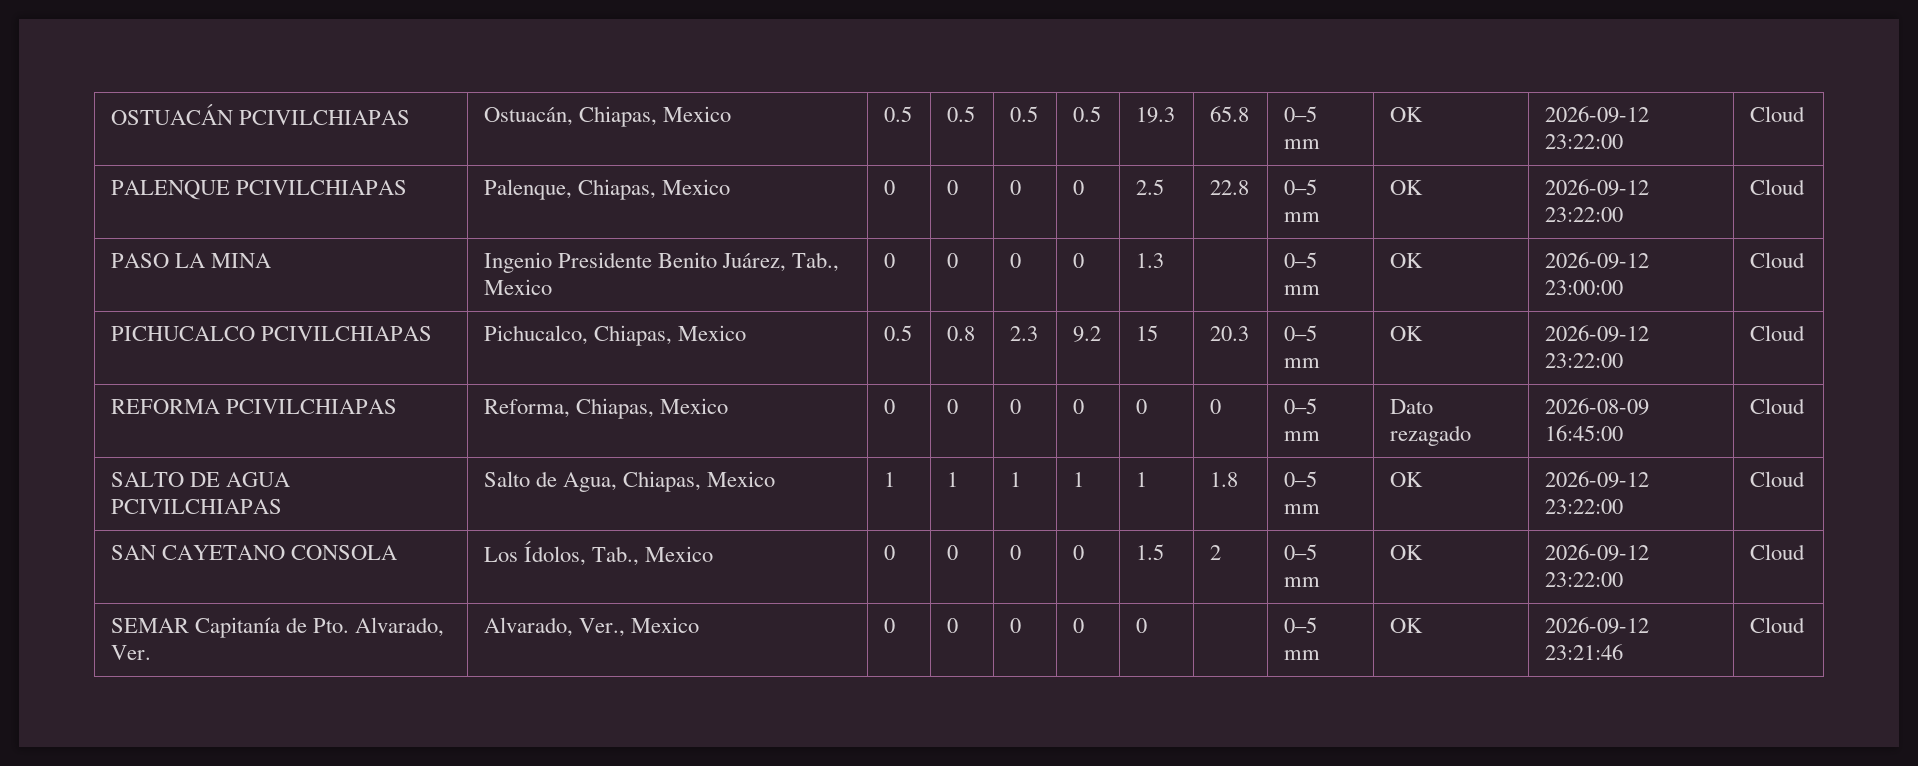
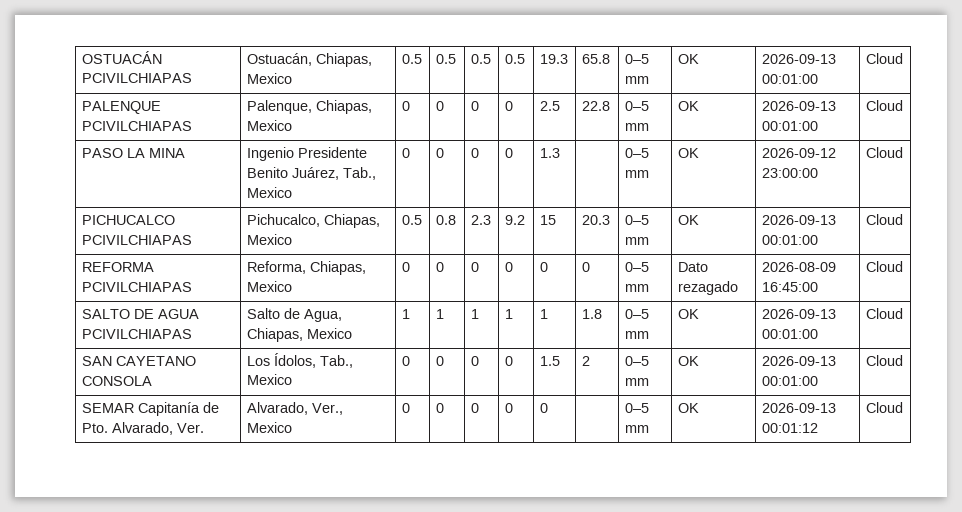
- OSTUACÁN PCIVILCHIAPAS | Ostuacán, Chiapas, Mexico | 0.5 | 0.5 | 0.5 | 0.5 | 19.3 | 65.8 | 0–5 mm | OK | 2026-09-12 23:22:00 | Cloud
+ OSTUACÁN PCIVILCHIAPAS | Ostuacán, Chiapas, Mexico | 0.5 | 0.5 | 0.5 | 0.5 | 19.3 | 65.8 | 0–5 mm | OK | 2026-09-13 00:01:00 | Cloud
- PALENQUE PCIVILCHIAPAS | Palenque, Chiapas, Mexico | 0 | 0 | 0 | 0 | 2.5 | 22.8 | 0–5 mm | OK | 2026-09-12 23:22:00 | Cloud
+ PALENQUE PCIVILCHIAPAS | Palenque, Chiapas, Mexico | 0 | 0 | 0 | 0 | 2.5 | 22.8 | 0–5 mm | OK | 2026-09-13 00:01:00 | Cloud
- PICHUCALCO PCIVILCHIAPAS | Pichucalco, Chiapas, Mexico | 0.5 | 0.8 | 2.3 | 9.2 | 15 | 20.3 | 0–5 mm | OK | 2026-09-12 23:22:00 | Cloud
+ PICHUCALCO PCIVILCHIAPAS | Pichucalco, Chiapas, Mexico | 0.5 | 0.8 | 2.3 | 9.2 | 15 | 20.3 | 0–5 mm | OK | 2026-09-13 00:01:00 | Cloud
- SALTO DE AGUA PCIVILCHIAPAS | Salto de Agua, Chiapas, Mexico | 1 | 1 | 1 | 1 | 1 | 1.8 | 0–5 mm | OK | 2026-09-12 23:22:00 | Cloud
+ SALTO DE AGUA PCIVILCHIAPAS | Salto de Agua, Chiapas, Mexico | 1 | 1 | 1 | 1 | 1 | 1.8 | 0–5 mm | OK | 2026-09-13 00:01:00 | Cloud
- SAN CAYETANO CONSOLA | Los Ídolos, Tab., Mexico | 0 | 0 | 0 | 0 | 1.5 | 2 | 0–5 mm | OK | 2026-09-12 23:22:00 | Cloud
+ SAN CAYETANO CONSOLA | Los Ídolos, Tab., Mexico | 0 | 0 | 0 | 0 | 1.5 | 2 | 0–5 mm | OK | 2026-09-13 00:01:00 | Cloud
- SEMAR Capitanía de Pto. Alvarado, Ver. | Alvarado, Ver., Mexico | 0 | 0 | 0 | 0 | 0 | | 0–5 mm | OK | 2026-09-12 23:21:46 | Cloud
+ SEMAR Capitanía de Pto. Alvarado, Ver. | Alvarado, Ver., Mexico | 0 | 0 | 0 | 0 | 0 | | 0–5 mm | OK | 2026-09-13 00:01:12 | Cloud

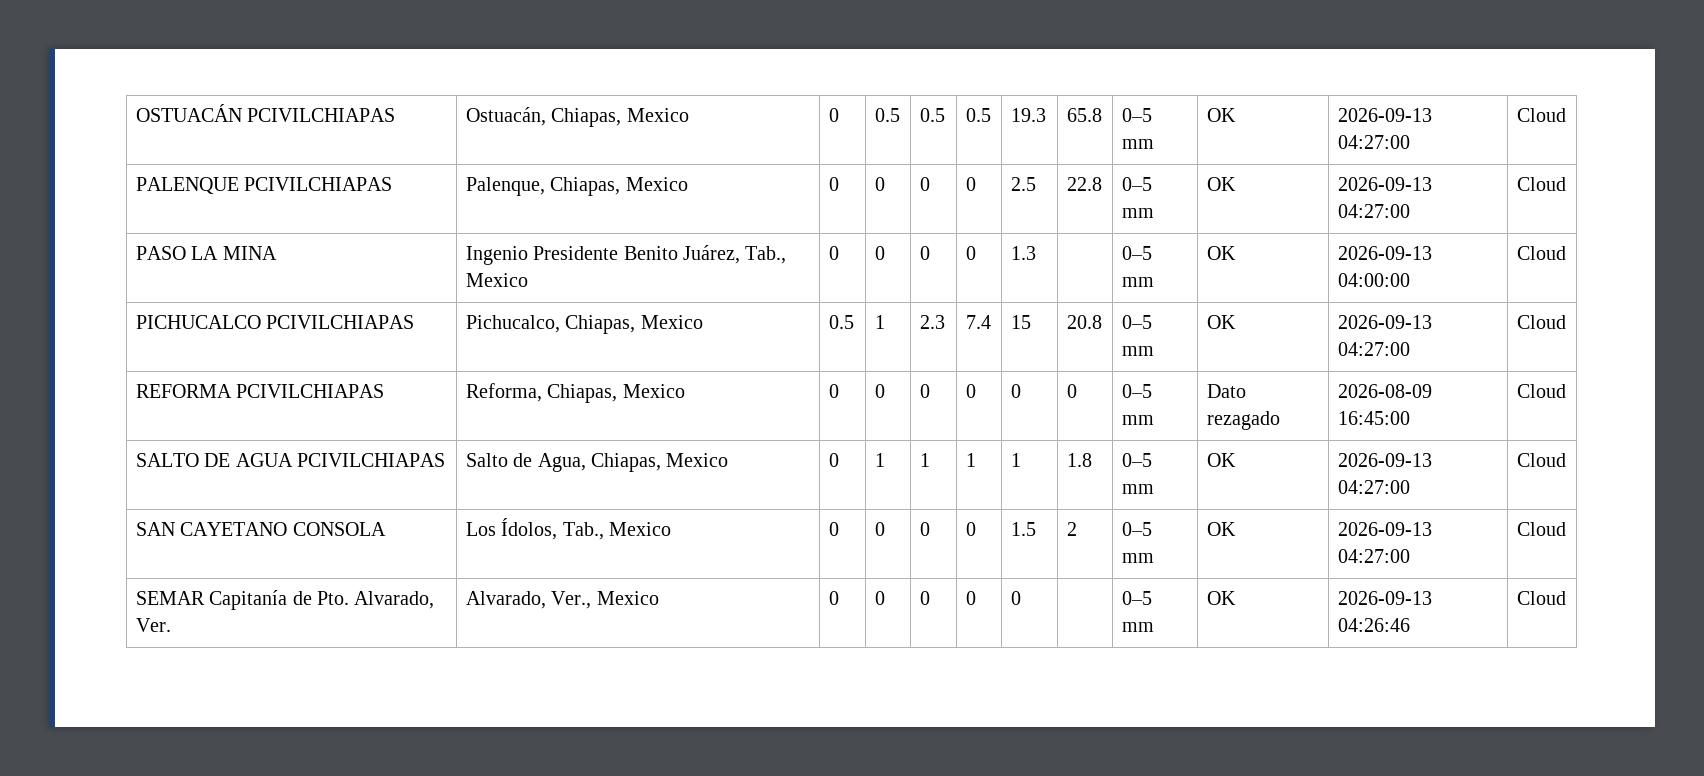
- OSTUACÁN PCIVILCHIAPAS | Ostuacán, Chiapas, Mexico | 0.5 | 0.5 | 0.5 | 0.5 | 19.3 | 65.8 | 0–5 mm | OK | 2026-09-13 00:01:00 | Cloud
+ OSTUACÁN PCIVILCHIAPAS | Ostuacán, Chiapas, Mexico | 0 | 0.5 | 0.5 | 0.5 | 19.3 | 65.8 | 0–5 mm | OK | 2026-09-13 04:27:00 | Cloud
- PALENQUE PCIVILCHIAPAS | Palenque, Chiapas, Mexico | 0 | 0 | 0 | 0 | 2.5 | 22.8 | 0–5 mm | OK | 2026-09-13 00:01:00 | Cloud
+ PALENQUE PCIVILCHIAPAS | Palenque, Chiapas, Mexico | 0 | 0 | 0 | 0 | 2.5 | 22.8 | 0–5 mm | OK | 2026-09-13 04:27:00 | Cloud
- PASO LA MINA | Ingenio Presidente Benito Juárez, Tab., Mexico | 0 | 0 | 0 | 0 | 1.3 | | 0–5 mm | OK | 2026-09-12 23:00:00 | Cloud
+ PASO LA MINA | Ingenio Presidente Benito Juárez, Tab., Mexico | 0 | 0 | 0 | 0 | 1.3 | | 0–5 mm | OK | 2026-09-13 04:00:00 | Cloud
- PICHUCALCO PCIVILCHIAPAS | Pichucalco, Chiapas, Mexico | 0.5 | 0.8 | 2.3 | 9.2 | 15 | 20.3 | 0–5 mm | OK | 2026-09-13 00:01:00 | Cloud
+ PICHUCALCO PCIVILCHIAPAS | Pichucalco, Chiapas, Mexico | 0.5 | 1 | 2.3 | 7.4 | 15 | 20.8 | 0–5 mm | OK | 2026-09-13 04:27:00 | Cloud
- SALTO DE AGUA PCIVILCHIAPAS | Salto de Agua, Chiapas, Mexico | 1 | 1 | 1 | 1 | 1 | 1.8 | 0–5 mm | OK | 2026-09-13 00:01:00 | Cloud
+ SALTO DE AGUA PCIVILCHIAPAS | Salto de Agua, Chiapas, Mexico | 0 | 1 | 1 | 1 | 1 | 1.8 | 0–5 mm | OK | 2026-09-13 04:27:00 | Cloud
- SAN CAYETANO CONSOLA | Los Ídolos, Tab., Mexico | 0 | 0 | 0 | 0 | 1.5 | 2 | 0–5 mm | OK | 2026-09-13 00:01:00 | Cloud
+ SAN CAYETANO CONSOLA | Los Ídolos, Tab., Mexico | 0 | 0 | 0 | 0 | 1.5 | 2 | 0–5 mm | OK | 2026-09-13 04:27:00 | Cloud
- SEMAR Capitanía de Pto. Alvarado, Ver. | Alvarado, Ver., Mexico | 0 | 0 | 0 | 0 | 0 | | 0–5 mm | OK | 2026-09-13 00:01:12 | Cloud
+ SEMAR Capitanía de Pto. Alvarado, Ver. | Alvarado, Ver., Mexico | 0 | 0 | 0 | 0 | 0 | | 0–5 mm | OK | 2026-09-13 04:26:46 | Cloud

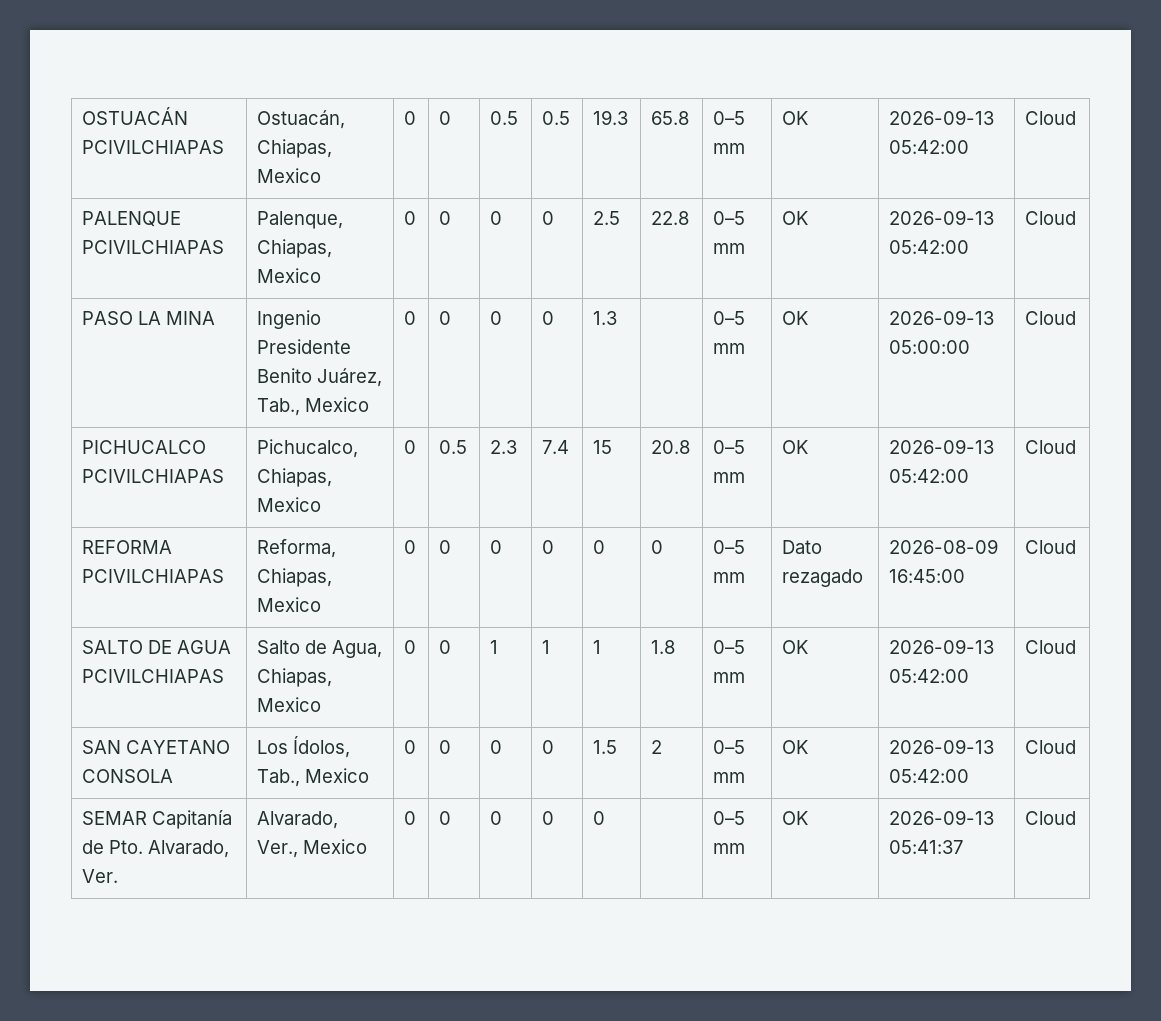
- OSTUACÁN PCIVILCHIAPAS | Ostuacán, Chiapas, Mexico | 0 | 0.5 | 0.5 | 0.5 | 19.3 | 65.8 | 0–5 mm | OK | 2026-09-13 04:27:00 | Cloud
+ OSTUACÁN PCIVILCHIAPAS | Ostuacán, Chiapas, Mexico | 0 | 0 | 0.5 | 0.5 | 19.3 | 65.8 | 0–5 mm | OK | 2026-09-13 05:42:00 | Cloud
- PALENQUE PCIVILCHIAPAS | Palenque, Chiapas, Mexico | 0 | 0 | 0 | 0 | 2.5 | 22.8 | 0–5 mm | OK | 2026-09-13 04:27:00 | Cloud
+ PALENQUE PCIVILCHIAPAS | Palenque, Chiapas, Mexico | 0 | 0 | 0 | 0 | 2.5 | 22.8 | 0–5 mm | OK | 2026-09-13 05:42:00 | Cloud
- PASO LA MINA | Ingenio Presidente Benito Juárez, Tab., Mexico | 0 | 0 | 0 | 0 | 1.3 | | 0–5 mm | OK | 2026-09-13 04:00:00 | Cloud
+ PASO LA MINA | Ingenio Presidente Benito Juárez, Tab., Mexico | 0 | 0 | 0 | 0 | 1.3 | | 0–5 mm | OK | 2026-09-13 05:00:00 | Cloud
- PICHUCALCO PCIVILCHIAPAS | Pichucalco, Chiapas, Mexico | 0.5 | 1 | 2.3 | 7.4 | 15 | 20.8 | 0–5 mm | OK | 2026-09-13 04:27:00 | Cloud
+ PICHUCALCO PCIVILCHIAPAS | Pichucalco, Chiapas, Mexico | 0 | 0.5 | 2.3 | 7.4 | 15 | 20.8 | 0–5 mm | OK | 2026-09-13 05:42:00 | Cloud
- SALTO DE AGUA PCIVILCHIAPAS | Salto de Agua, Chiapas, Mexico | 0 | 1 | 1 | 1 | 1 | 1.8 | 0–5 mm | OK | 2026-09-13 04:27:00 | Cloud
+ SALTO DE AGUA PCIVILCHIAPAS | Salto de Agua, Chiapas, Mexico | 0 | 0 | 1 | 1 | 1 | 1.8 | 0–5 mm | OK | 2026-09-13 05:42:00 | Cloud
- SAN CAYETANO CONSOLA | Los Ídolos, Tab., Mexico | 0 | 0 | 0 | 0 | 1.5 | 2 | 0–5 mm | OK | 2026-09-13 04:27:00 | Cloud
+ SAN CAYETANO CONSOLA | Los Ídolos, Tab., Mexico | 0 | 0 | 0 | 0 | 1.5 | 2 | 0–5 mm | OK | 2026-09-13 05:42:00 | Cloud
- SEMAR Capitanía de Pto. Alvarado, Ver. | Alvarado, Ver., Mexico | 0 | 0 | 0 | 0 | 0 | | 0–5 mm | OK | 2026-09-13 04:26:46 | Cloud
+ SEMAR Capitanía de Pto. Alvarado, Ver. | Alvarado, Ver., Mexico | 0 | 0 | 0 | 0 | 0 | | 0–5 mm | OK | 2026-09-13 05:41:37 | Cloud

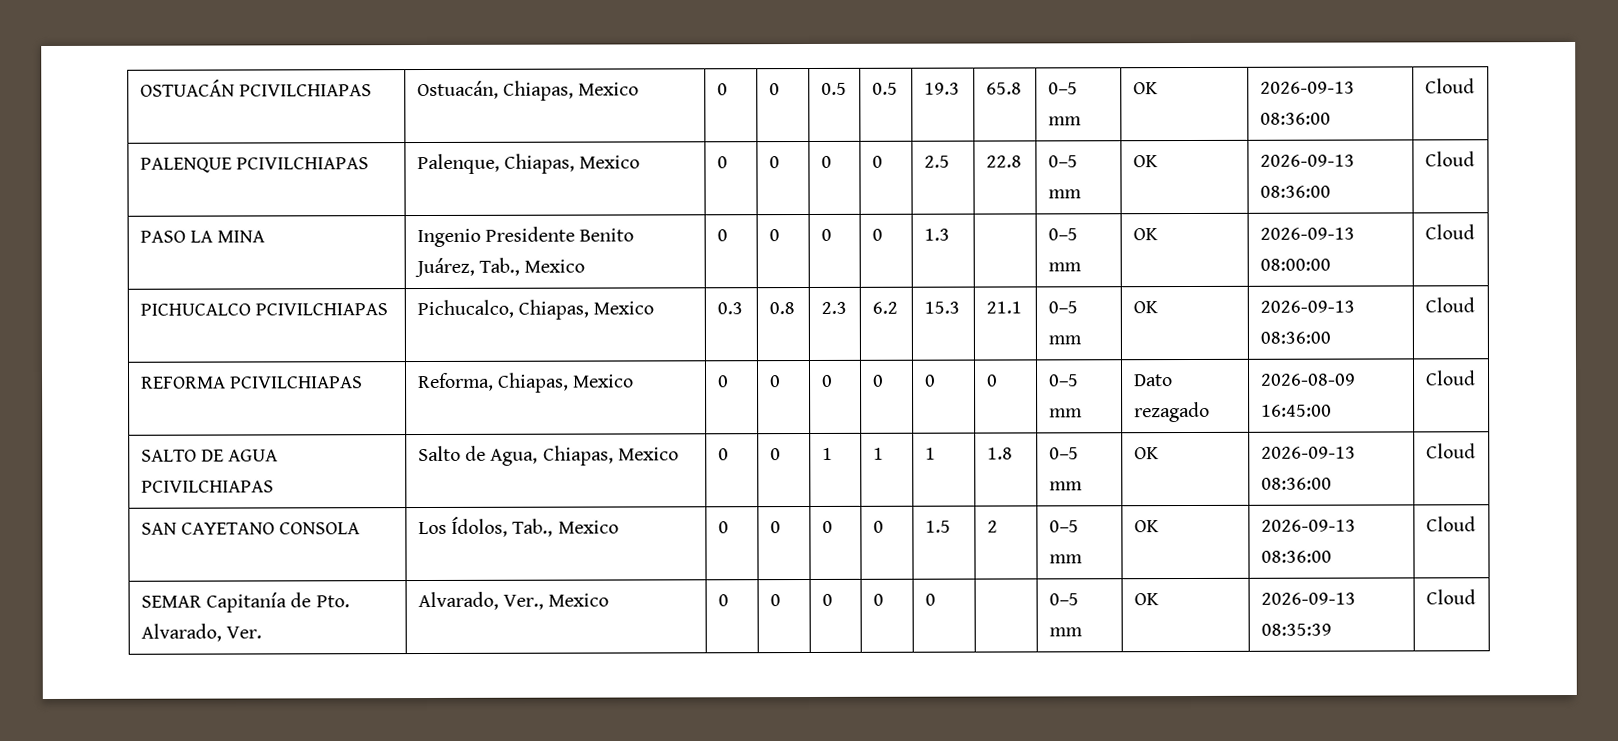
- OSTUACÁN PCIVILCHIAPAS | Ostuacán, Chiapas, Mexico | 0 | 0 | 0.5 | 0.5 | 19.3 | 65.8 | 0–5 mm | OK | 2026-09-13 05:42:00 | Cloud
+ OSTUACÁN PCIVILCHIAPAS | Ostuacán, Chiapas, Mexico | 0 | 0 | 0.5 | 0.5 | 19.3 | 65.8 | 0–5 mm | OK | 2026-09-13 08:36:00 | Cloud
- PALENQUE PCIVILCHIAPAS | Palenque, Chiapas, Mexico | 0 | 0 | 0 | 0 | 2.5 | 22.8 | 0–5 mm | OK | 2026-09-13 05:42:00 | Cloud
+ PALENQUE PCIVILCHIAPAS | Palenque, Chiapas, Mexico | 0 | 0 | 0 | 0 | 2.5 | 22.8 | 0–5 mm | OK | 2026-09-13 08:36:00 | Cloud
- PASO LA MINA | Ingenio Presidente Benito Juárez, Tab., Mexico | 0 | 0 | 0 | 0 | 1.3 | | 0–5 mm | OK | 2026-09-13 05:00:00 | Cloud
+ PASO LA MINA | Ingenio Presidente Benito Juárez, Tab., Mexico | 0 | 0 | 0 | 0 | 1.3 | | 0–5 mm | OK | 2026-09-13 08:00:00 | Cloud
- PICHUCALCO PCIVILCHIAPAS | Pichucalco, Chiapas, Mexico | 0 | 0.5 | 2.3 | 7.4 | 15 | 20.8 | 0–5 mm | OK | 2026-09-13 05:42:00 | Cloud
+ PICHUCALCO PCIVILCHIAPAS | Pichucalco, Chiapas, Mexico | 0.3 | 0.8 | 2.3 | 6.2 | 15.3 | 21.1 | 0–5 mm | OK | 2026-09-13 08:36:00 | Cloud
- SALTO DE AGUA PCIVILCHIAPAS | Salto de Agua, Chiapas, Mexico | 0 | 0 | 1 | 1 | 1 | 1.8 | 0–5 mm | OK | 2026-09-13 05:42:00 | Cloud
+ SALTO DE AGUA PCIVILCHIAPAS | Salto de Agua, Chiapas, Mexico | 0 | 0 | 1 | 1 | 1 | 1.8 | 0–5 mm | OK | 2026-09-13 08:36:00 | Cloud
- SAN CAYETANO CONSOLA | Los Ídolos, Tab., Mexico | 0 | 0 | 0 | 0 | 1.5 | 2 | 0–5 mm | OK | 2026-09-13 05:42:00 | Cloud
+ SAN CAYETANO CONSOLA | Los Ídolos, Tab., Mexico | 0 | 0 | 0 | 0 | 1.5 | 2 | 0–5 mm | OK | 2026-09-13 08:36:00 | Cloud
- SEMAR Capitanía de Pto. Alvarado, Ver. | Alvarado, Ver., Mexico | 0 | 0 | 0 | 0 | 0 | | 0–5 mm | OK | 2026-09-13 05:41:37 | Cloud
+ SEMAR Capitanía de Pto. Alvarado, Ver. | Alvarado, Ver., Mexico | 0 | 0 | 0 | 0 | 0 | | 0–5 mm | OK | 2026-09-13 08:35:39 | Cloud

